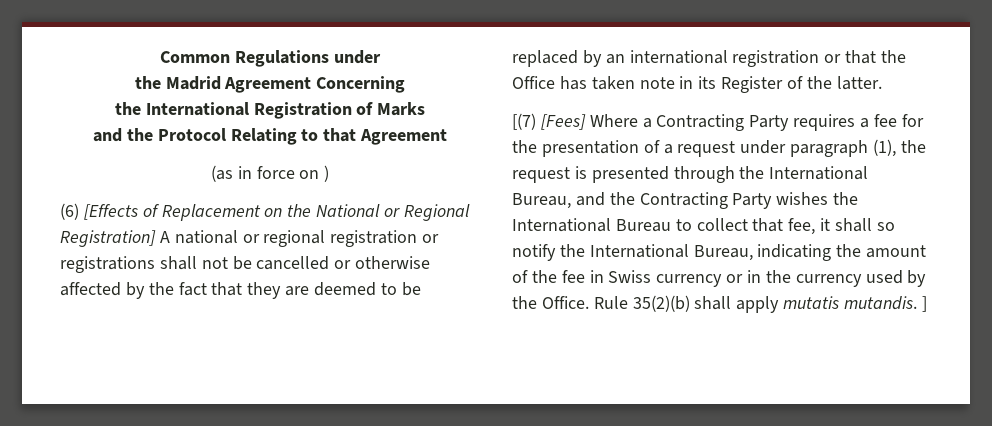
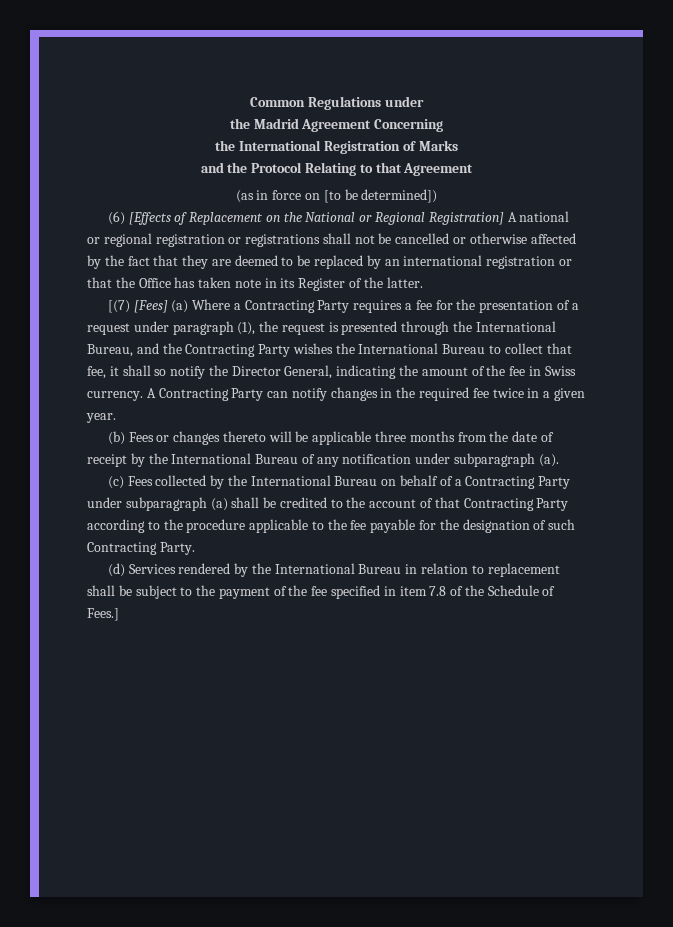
- (as in force on )
+ (as in force on [to be determined])
- [(7) [Fees] Where a Contracting Party requires a fee for the presentation of a request under paragraph (1), the request is presented through the International Bureau, and the Contracting Party wishes the International Bureau to collect that fee, it shall so notify the International Bureau, indicating the amount of the fee in Swiss currency or in the currency used by the Office. Rule 35(2)(b) shall apply mutatis mutandis. ]
+ [(7) [Fees] (a) Where a Contracting Party requires a fee for the presentation of a request under paragraph (1), the request is presented through the International Bureau, and the Contracting Party wishes the International Bureau to collect that fee, it shall so notify the Director General, indicating the amount of the fee in Swiss currency. A Contracting Party can notify changes in the required fee twice in a given year.
+ (b) Fees or changes thereto will be applicable three months from the date of receipt by the International Bureau of any notification under subparagraph (a).
+ (c) Fees collected by the International Bureau on behalf of a Contracting Party under subparagraph (a) shall be credited to the account of that Contracting Party according to the procedure applicable to the fee payable for the designation of such Contracting Party.
+ (d) Services rendered by the International Bureau in relation to replacement shall be subject to the payment of the fee specified in item 7.8 of the Schedule of Fees.]

